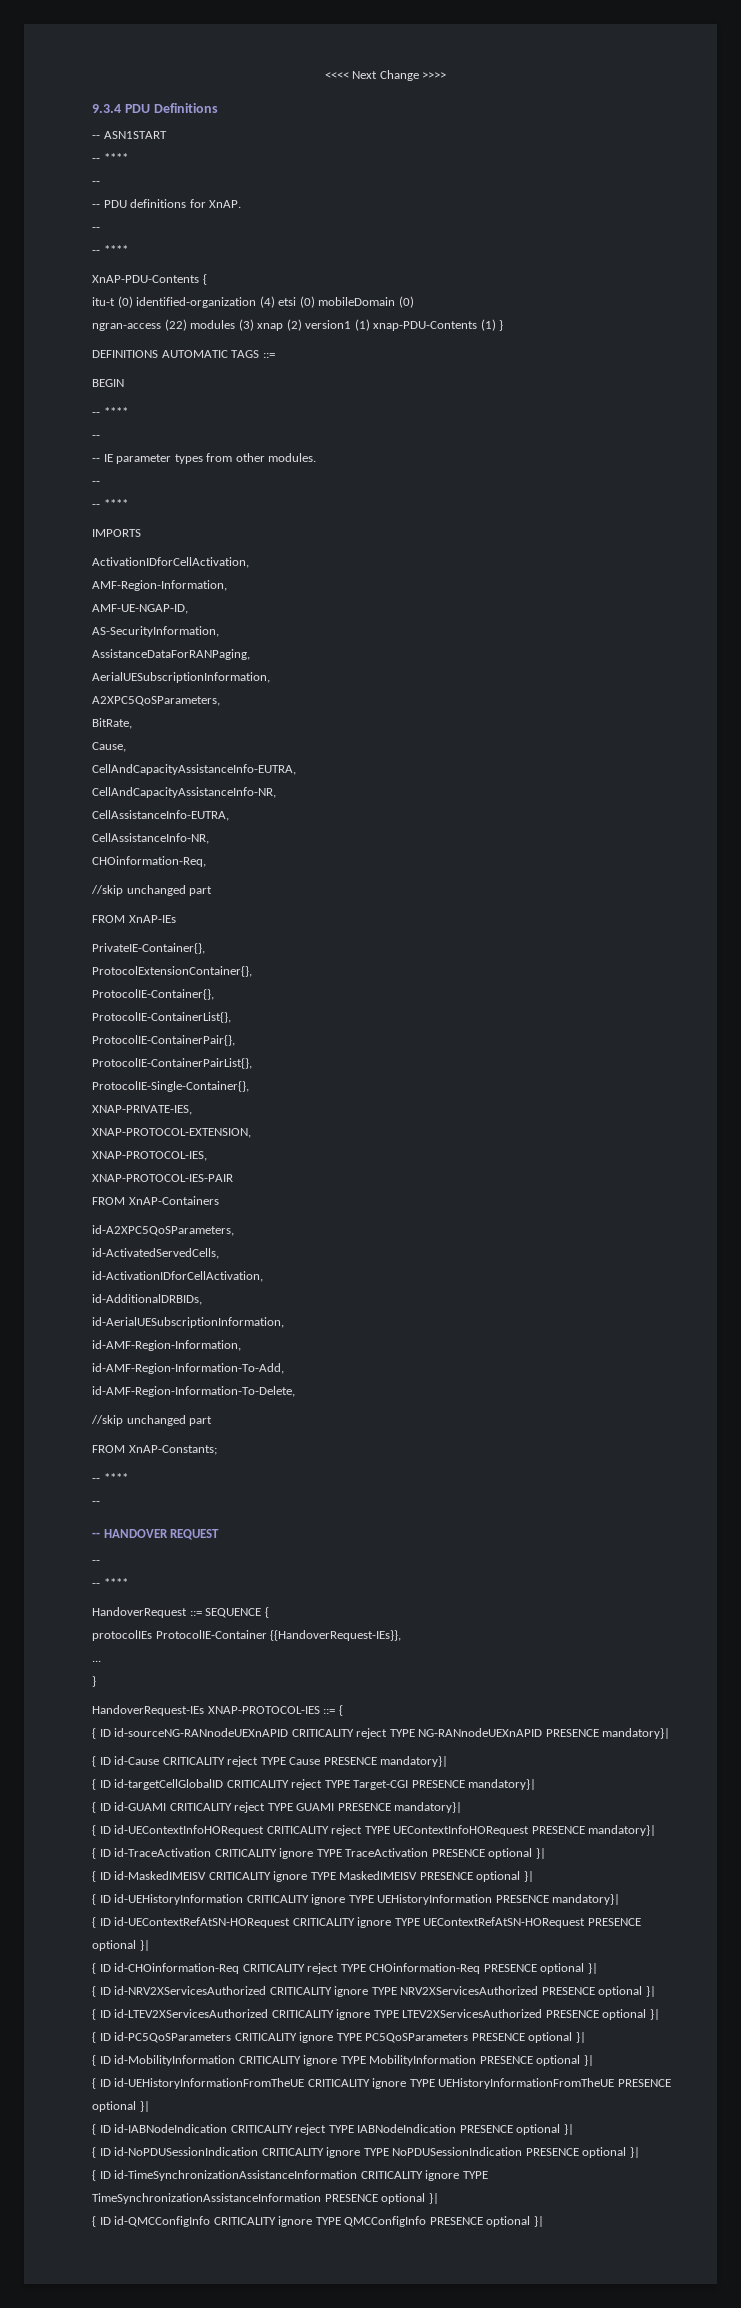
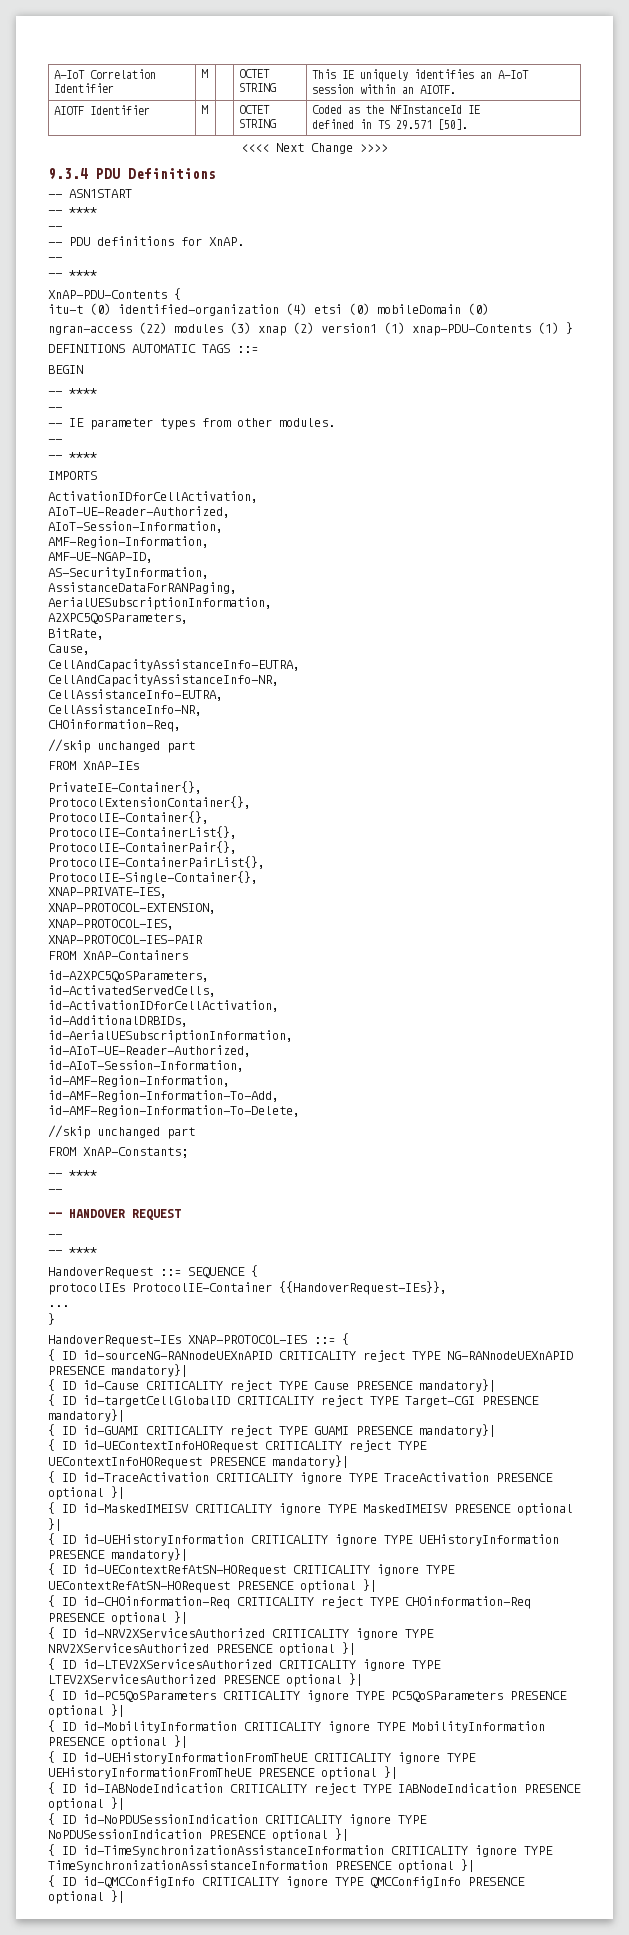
+ A-IoT Correlation Identifier | M | | OCTET STRING | This IE uniquely identifies an A-IoT session within an AIOTF.
+ AIOTF Identifier | M | | OCTET STRING | Coded as the NfInstanceId IE
+ defined in TS 29.571 [50].
+ AIoT-UE-Reader-Authorized,
+ AIoT-Session-Information,
+ id-AIoT-UE-Reader-Authorized,
+ id-AIoT-Session-Information,

